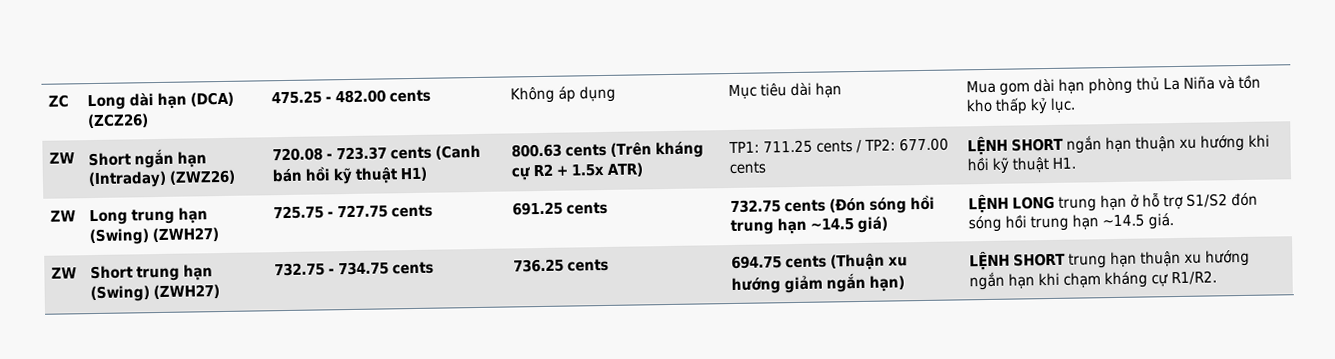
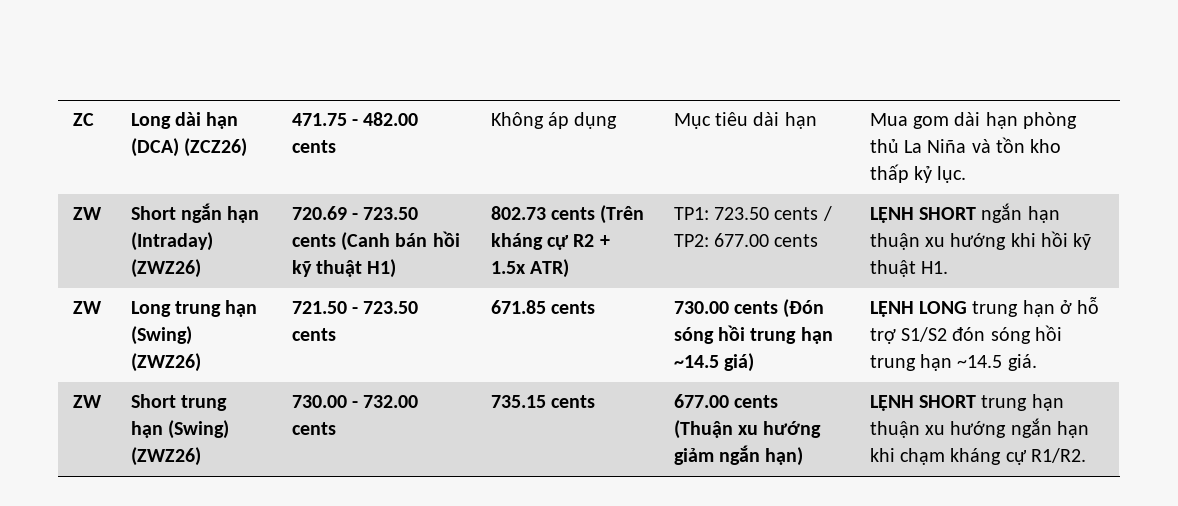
- ZC | Long dài hạn (DCA) (ZCZ26) | 475.25 - 482.00 cents | Không áp dụng | Mục tiêu dài hạn | Mua gom dài hạn phòng thủ La Niña và tồn kho thấp kỷ lục.
+ ZC | Long dài hạn (DCA) (ZCZ26) | 471.75 - 482.00 cents | Không áp dụng | Mục tiêu dài hạn | Mua gom dài hạn phòng thủ La Niña và tồn kho thấp kỷ lục.
- 720.08 - 723.37 cents (Canh bán hồi kỹ thuật H1)
+ 720.69 - 723.50 cents (Canh bán hồi kỹ thuật H1)
- 800.63 cents (Trên kháng cự R2 + 1.5x ATR)
+ 802.73 cents (Trên kháng cự R2 + 1.5x ATR)
- TP1: 711.25 cents / TP2: 677.00 cents
+ TP1: 723.50 cents / TP2: 677.00 cents
- ZW | Long trung hạn (Swing) (ZWH27) | 725.75 - 727.75 cents | 691.25 cents | 732.75 cents (Đón sóng hồi trung hạn ~14.5 giá) | LỆNH LONG trung hạn ở hỗ trợ S1/S2 đón sóng hồi trung hạn ~14.5 giá.
+ ZW | Long trung hạn (Swing) (ZWZ26) | 721.50 - 723.50 cents | 671.85 cents | 730.00 cents (Đón sóng hồi trung hạn ~14.5 giá) | LỆNH LONG trung hạn ở hỗ trợ S1/S2 đón sóng hồi trung hạn ~14.5 giá.
- ZW | Short trung hạn (Swing) (ZWH27) | 732.75 - 734.75 cents | 736.25 cents | 694.75 cents (Thuận xu hướng giảm ngắn hạn) | LỆNH SHORT trung hạn thuận xu hướng ngắn hạn khi chạm kháng cự R1/R2.
+ ZW | Short trung hạn (Swing) (ZWZ26) | 730.00 - 732.00 cents | 735.15 cents | 677.00 cents (Thuận xu hướng giảm ngắn hạn) | LỆNH SHORT trung hạn thuận xu hướng ngắn hạn khi chạm kháng cự R1/R2.

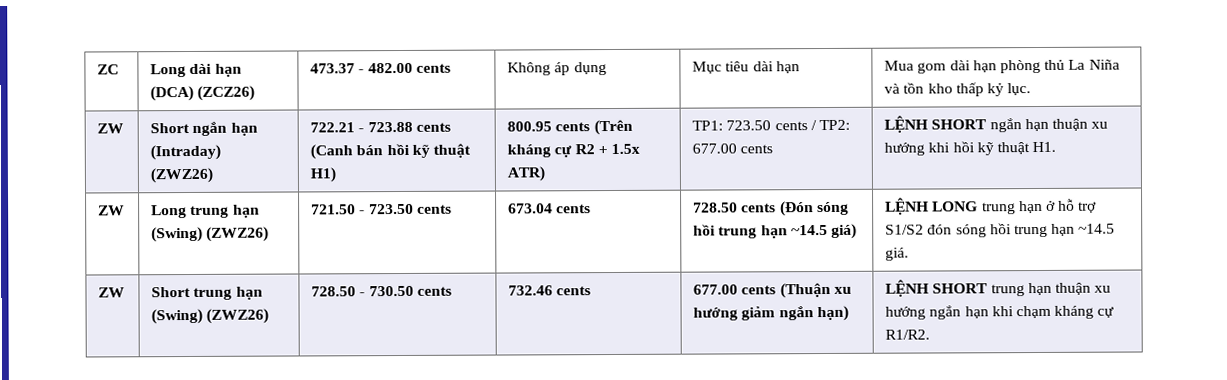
- ZC | Long dài hạn (DCA) (ZCZ26) | 471.75 - 482.00 cents | Không áp dụng | Mục tiêu dài hạn | Mua gom dài hạn phòng thủ La Niña và tồn kho thấp kỷ lục.
+ ZC | Long dài hạn (DCA) (ZCZ26) | 473.37 - 482.00 cents | Không áp dụng | Mục tiêu dài hạn | Mua gom dài hạn phòng thủ La Niña và tồn kho thấp kỷ lục.
- 720.69 - 723.50 cents (Canh bán hồi kỹ thuật H1)
+ 722.21 - 723.88 cents (Canh bán hồi kỹ thuật H1)
- 802.73 cents (Trên kháng cự R2 + 1.5x ATR)
+ 800.95 cents (Trên kháng cự R2 + 1.5x ATR)
- ZW | Long trung hạn (Swing) (ZWZ26) | 721.50 - 723.50 cents | 671.85 cents | 730.00 cents (Đón sóng hồi trung hạn ~14.5 giá) | LỆNH LONG trung hạn ở hỗ trợ S1/S2 đón sóng hồi trung hạn ~14.5 giá.
+ ZW | Long trung hạn (Swing) (ZWZ26) | 721.50 - 723.50 cents | 673.04 cents | 728.50 cents (Đón sóng hồi trung hạn ~14.5 giá) | LỆNH LONG trung hạn ở hỗ trợ S1/S2 đón sóng hồi trung hạn ~14.5 giá.
- ZW | Short trung hạn (Swing) (ZWZ26) | 730.00 - 732.00 cents | 735.15 cents | 677.00 cents (Thuận xu hướng giảm ngắn hạn) | LỆNH SHORT trung hạn thuận xu hướng ngắn hạn khi chạm kháng cự R1/R2.
+ ZW | Short trung hạn (Swing) (ZWZ26) | 728.50 - 730.50 cents | 732.46 cents | 677.00 cents (Thuận xu hướng giảm ngắn hạn) | LỆNH SHORT trung hạn thuận xu hướng ngắn hạn khi chạm kháng cự R1/R2.

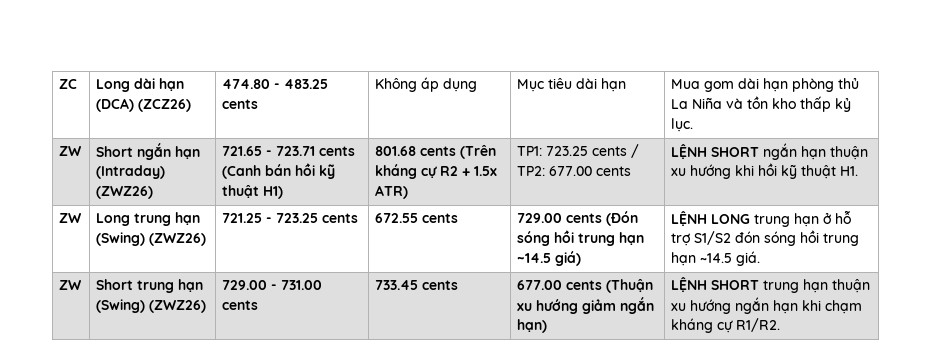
- ZC | Long dài hạn (DCA) (ZCZ26) | 473.37 - 482.00 cents | Không áp dụng | Mục tiêu dài hạn | Mua gom dài hạn phòng thủ La Niña và tồn kho thấp kỷ lục.
+ ZC | Long dài hạn (DCA) (ZCZ26) | 474.80 - 483.25 cents | Không áp dụng | Mục tiêu dài hạn | Mua gom dài hạn phòng thủ La Niña và tồn kho thấp kỷ lục.
- 722.21 - 723.88 cents (Canh bán hồi kỹ thuật H1)
+ 721.65 - 723.71 cents (Canh bán hồi kỹ thuật H1)
- 800.95 cents (Trên kháng cự R2 + 1.5x ATR)
+ 801.68 cents (Trên kháng cự R2 + 1.5x ATR)
- TP1: 723.50 cents / TP2: 677.00 cents
+ TP1: 723.25 cents / TP2: 677.00 cents
- ZW | Long trung hạn (Swing) (ZWZ26) | 721.50 - 723.50 cents | 673.04 cents | 728.50 cents (Đón sóng hồi trung hạn ~14.5 giá) | LỆNH LONG trung hạn ở hỗ trợ S1/S2 đón sóng hồi trung hạn ~14.5 giá.
+ ZW | Long trung hạn (Swing) (ZWZ26) | 721.25 - 723.25 cents | 672.55 cents | 729.00 cents (Đón sóng hồi trung hạn ~14.5 giá) | LỆNH LONG trung hạn ở hỗ trợ S1/S2 đón sóng hồi trung hạn ~14.5 giá.
- ZW | Short trung hạn (Swing) (ZWZ26) | 728.50 - 730.50 cents | 732.46 cents | 677.00 cents (Thuận xu hướng giảm ngắn hạn) | LỆNH SHORT trung hạn thuận xu hướng ngắn hạn khi chạm kháng cự R1/R2.
+ ZW | Short trung hạn (Swing) (ZWZ26) | 729.00 - 731.00 cents | 733.45 cents | 677.00 cents (Thuận xu hướng giảm ngắn hạn) | LỆNH SHORT trung hạn thuận xu hướng ngắn hạn khi chạm kháng cự R1/R2.

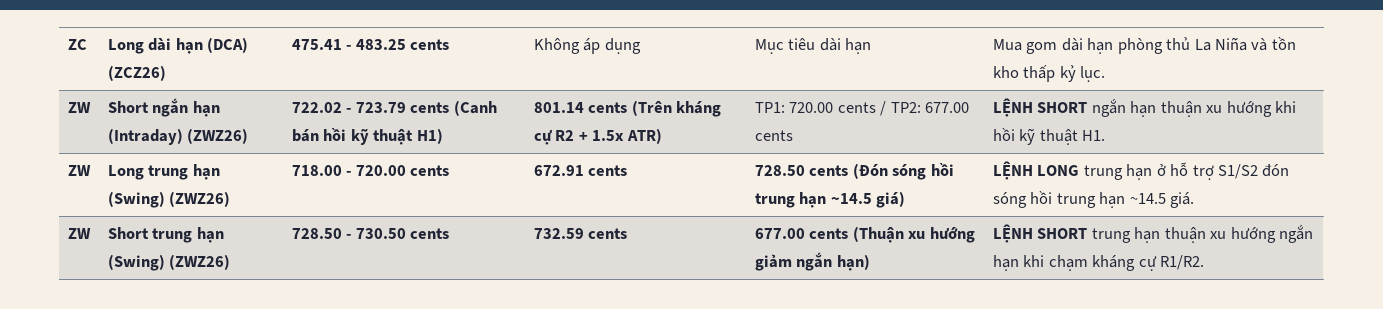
- ZC | Long dài hạn (DCA) (ZCZ26) | 474.80 - 483.25 cents | Không áp dụng | Mục tiêu dài hạn | Mua gom dài hạn phòng thủ La Niña và tồn kho thấp kỷ lục.
+ ZC | Long dài hạn (DCA) (ZCZ26) | 475.41 - 483.25 cents | Không áp dụng | Mục tiêu dài hạn | Mua gom dài hạn phòng thủ La Niña và tồn kho thấp kỷ lục.
- 721.65 - 723.71 cents (Canh bán hồi kỹ thuật H1)
+ 722.02 - 723.79 cents (Canh bán hồi kỹ thuật H1)
- 801.68 cents (Trên kháng cự R2 + 1.5x ATR)
+ 801.14 cents (Trên kháng cự R2 + 1.5x ATR)
- TP1: 723.25 cents / TP2: 677.00 cents
+ TP1: 720.00 cents / TP2: 677.00 cents
- ZW | Long trung hạn (Swing) (ZWZ26) | 721.25 - 723.25 cents | 672.55 cents | 729.00 cents (Đón sóng hồi trung hạn ~14.5 giá) | LỆNH LONG trung hạn ở hỗ trợ S1/S2 đón sóng hồi trung hạn ~14.5 giá.
+ ZW | Long trung hạn (Swing) (ZWZ26) | 718.00 - 720.00 cents | 672.91 cents | 728.50 cents (Đón sóng hồi trung hạn ~14.5 giá) | LỆNH LONG trung hạn ở hỗ trợ S1/S2 đón sóng hồi trung hạn ~14.5 giá.
- ZW | Short trung hạn (Swing) (ZWZ26) | 729.00 - 731.00 cents | 733.45 cents | 677.00 cents (Thuận xu hướng giảm ngắn hạn) | LỆNH SHORT trung hạn thuận xu hướng ngắn hạn khi chạm kháng cự R1/R2.
+ ZW | Short trung hạn (Swing) (ZWZ26) | 728.50 - 730.50 cents | 732.59 cents | 677.00 cents (Thuận xu hướng giảm ngắn hạn) | LỆNH SHORT trung hạn thuận xu hướng ngắn hạn khi chạm kháng cự R1/R2.

